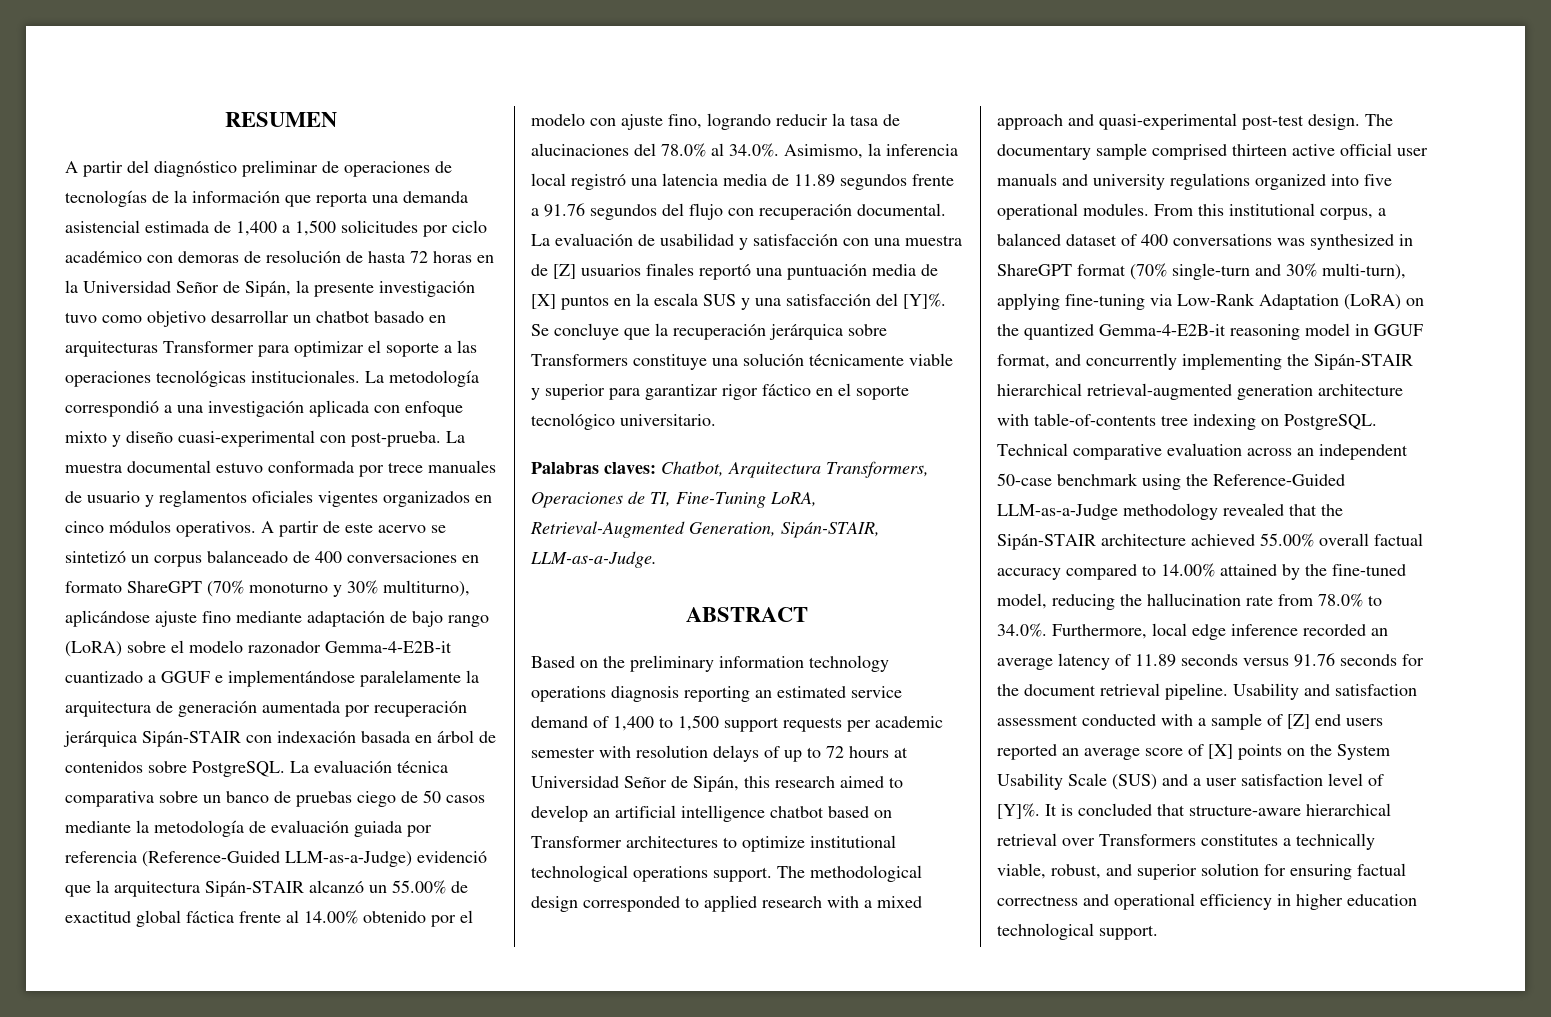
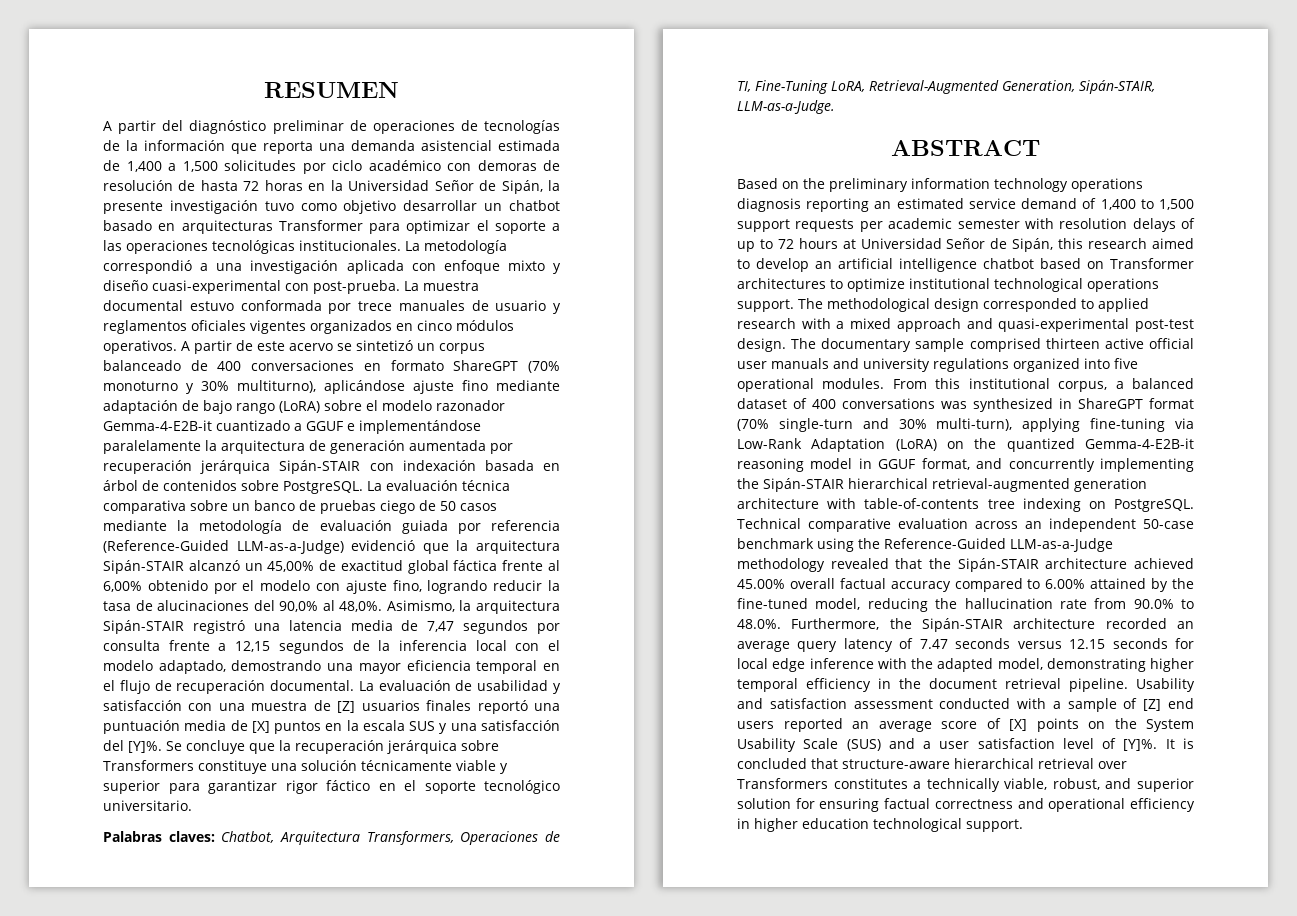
- La evaluación técnica comparativa sobre un banco de pruebas ciego de 50 casos mediante la metodología de evaluación guiada por referencia (Reference-Guided LLM-as-a-Judge) evidenció que la arquitectura Sipán-STAIR alcanzó un 55.00% de exactitud global fáctica frente al 14.00% obtenido por el modelo con ajuste fino, logrando reducir la tasa de alucinaciones del 78.0% al 34.0%. Asimismo, la inferencia local registró una latencia media de 11.89 segundos frente a 91.76 segundos del flujo con recuperación documental.
+ La evaluación técnica comparativa sobre un banco de pruebas ciego de 50 casos mediante la metodología de evaluación guiada por referencia (Reference-Guided LLM-as-a-Judge) evidenció que la arquitectura Sipán-STAIR alcanzó un 45,00% de exactitud global fáctica frente al 6,00% obtenido por el modelo con ajuste fino, logrando reducir la tasa de alucinaciones del 90,0% al 48,0%. Asimismo, la arquitectura Sipán-STAIR registró una latencia media de 7,47 segundos por consulta frente a 12,15 segundos de la inferencia local con el modelo adaptado, demostrando una mayor eficiencia temporal en el flujo de recuperación documental.
- Technical comparative evaluation across an independent 50-case benchmark using the Reference-Guided LLM-as-a-Judge methodology revealed that the Sipán-STAIR architecture achieved 55.00% overall factual accuracy compared to 14.00% attained by the fine-tuned model, reducing the hallucination rate from 78.0% to 34.0%. Furthermore, local edge inference recorded an average latency of 11.89 seconds versus 91.76 seconds for the document retrieval pipeline.
+ Technical comparative evaluation across an independent 50-case benchmark using the Reference-Guided LLM-as-a-Judge methodology revealed that the Sipán-STAIR architecture achieved 45.00% overall factual accuracy compared to 6.00% attained by the fine-tuned model, reducing the hallucination rate from 90.0% to 48.0%. Furthermore, the Sipán-STAIR architecture recorded an average query latency of 7.47 seconds versus 12.15 seconds for local edge inference with the adapted model, demonstrating higher temporal efficiency in the document retrieval pipeline.

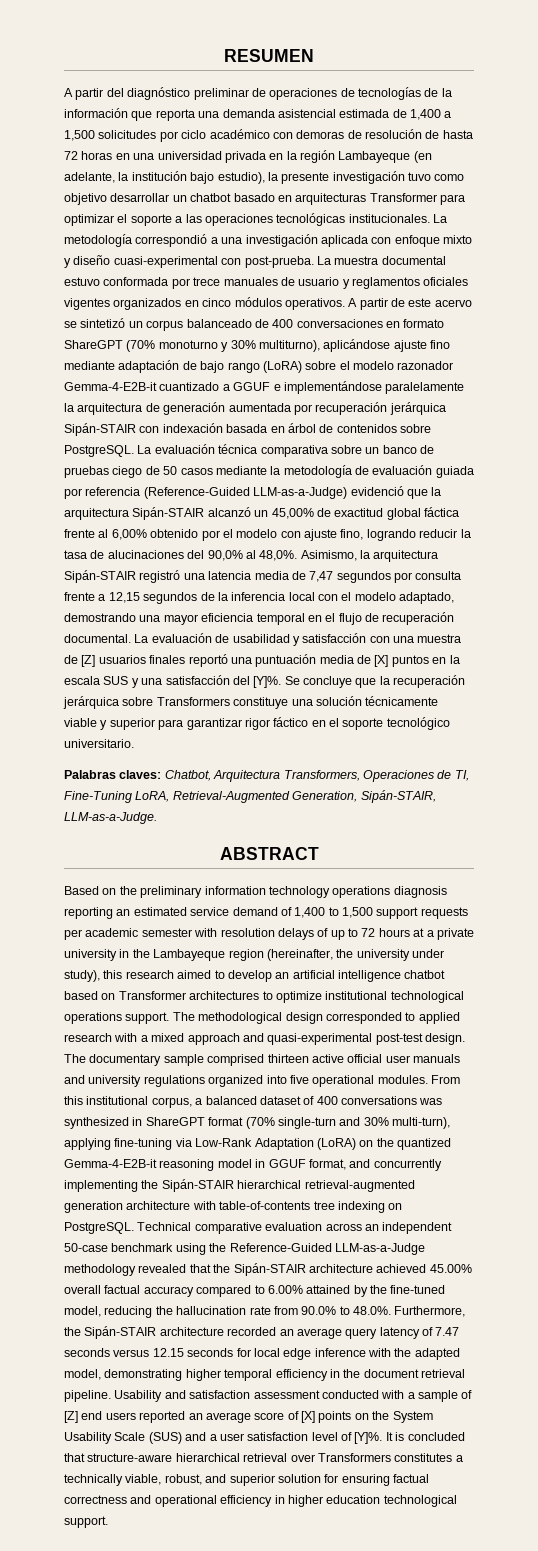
- A partir del diagnóstico preliminar de operaciones de tecnologías de la información que reporta una demanda asistencial estimada de 1,400 a 1,500 solicitudes por ciclo académico con demoras de resolución de hasta 72 horas en la Universidad Señor de Sipán, la presente investigación tuvo como objetivo desarrollar un chatbot basado en arquitecturas Transformer para optimizar el soporte a las operaciones tecnológicas institucionales.
+ A partir del diagnóstico preliminar de operaciones de tecnologías de la información que reporta una demanda asistencial estimada de 1,400 a 1,500 solicitudes por ciclo académico con demoras de resolución de hasta 72 horas en una universidad privada en la región Lambayeque (en adelante, la institución bajo estudio), la presente investigación tuvo como objetivo desarrollar un chatbot basado en arquitecturas Transformer para optimizar el soporte a las operaciones tecnológicas institucionales.
- Based on the preliminary information technology operations diagnosis reporting an estimated service demand of 1,400 to 1,500 support requests per academic semester with resolution delays of up to 72 hours at Universidad Señor de Sipán, this research aimed to develop an artificial intelligence chatbot based on Transformer architectures to optimize institutional technological operations support.
+ Based on the preliminary information technology operations diagnosis reporting an estimated service demand of 1,400 to 1,500 support requests per academic semester with resolution delays of up to 72 hours at a private university in the Lambayeque region (hereinafter, the university under study), this research aimed to develop an artificial intelligence chatbot based on Transformer architectures to optimize institutional technological operations support.

